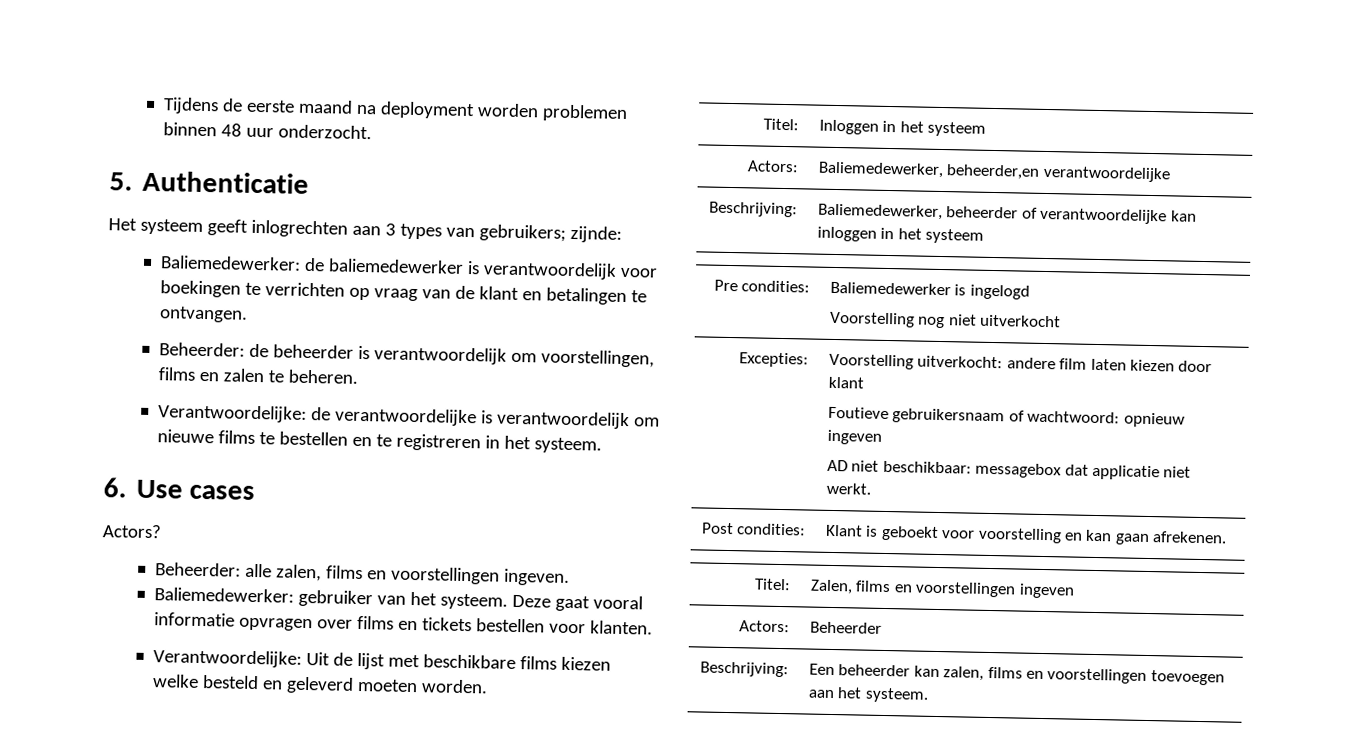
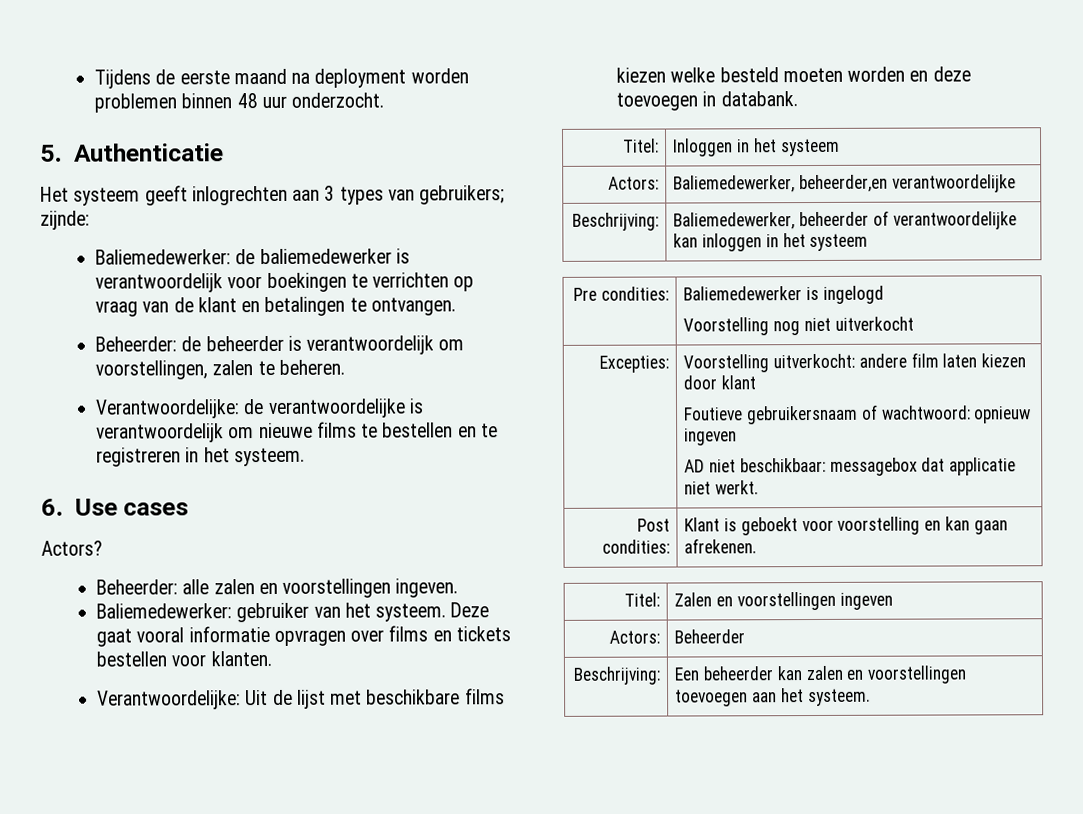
- Beheerder: de beheerder is verantwoordelijk om voorstellingen, films en zalen te beheren.
+ Beheerder: de beheerder is verantwoordelijk om voorstellingen, zalen te beheren.
- Beheerder: alle zalen, films en voorstellingen ingeven.
+ Beheerder: alle zalen en voorstellingen ingeven.
- Verantwoordelijke: Uit de lijst met beschikbare films kiezen welke besteld en geleverd moeten worden.
+ Verantwoordelijke: Uit de lijst met beschikbare films kiezen welke besteld moeten worden en deze toevoegen in databank.
- Titel: | Zalen, films en voorstellingen ingeven
+ Titel: | Zalen en voorstellingen ingeven
- Beschrijving: | Een beheerder kan zalen, films en voorstellingen toevoegen aan het systeem.
+ Beschrijving: | Een beheerder kan zalen en voorstellingen toevoegen aan het systeem.

